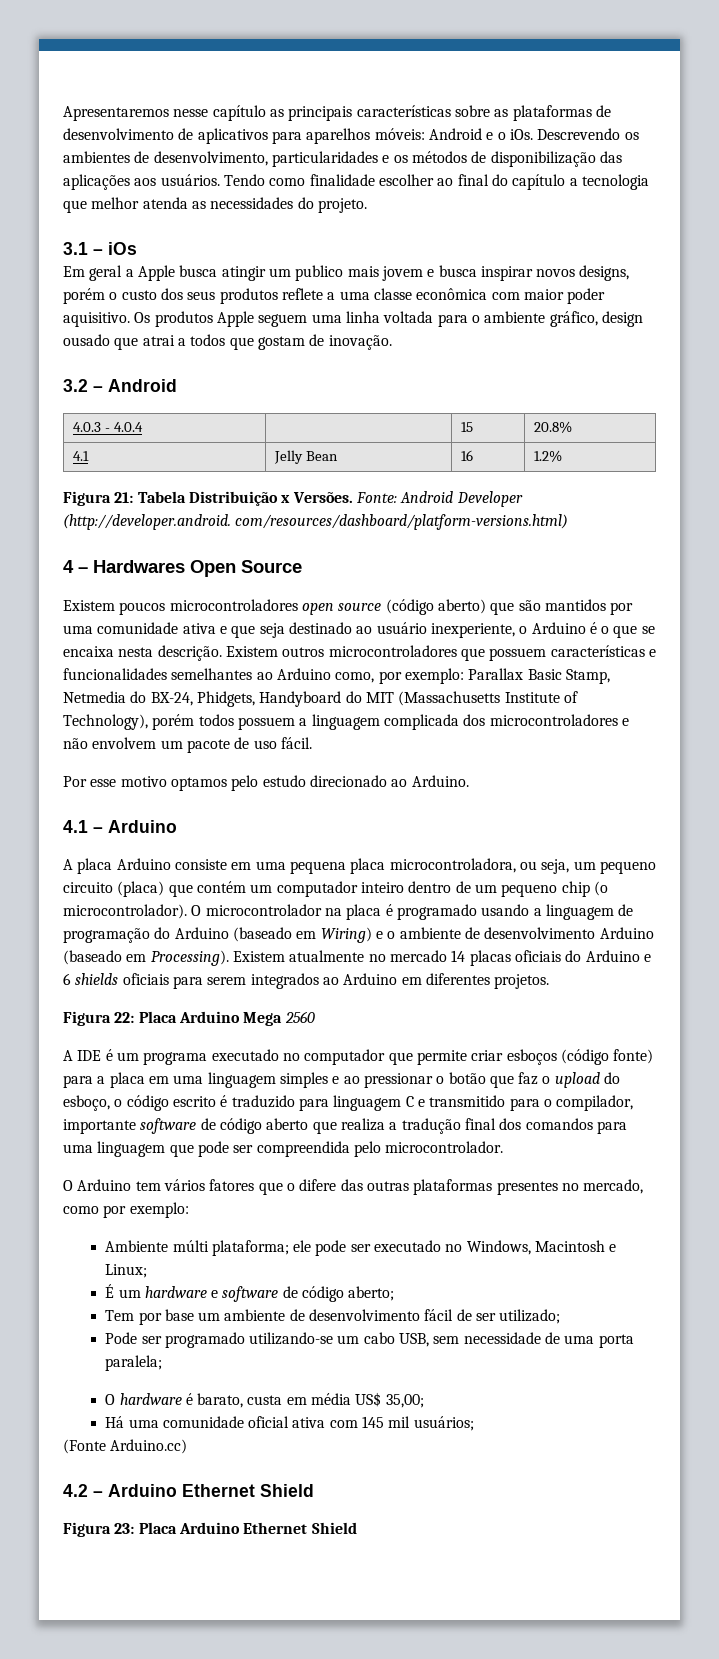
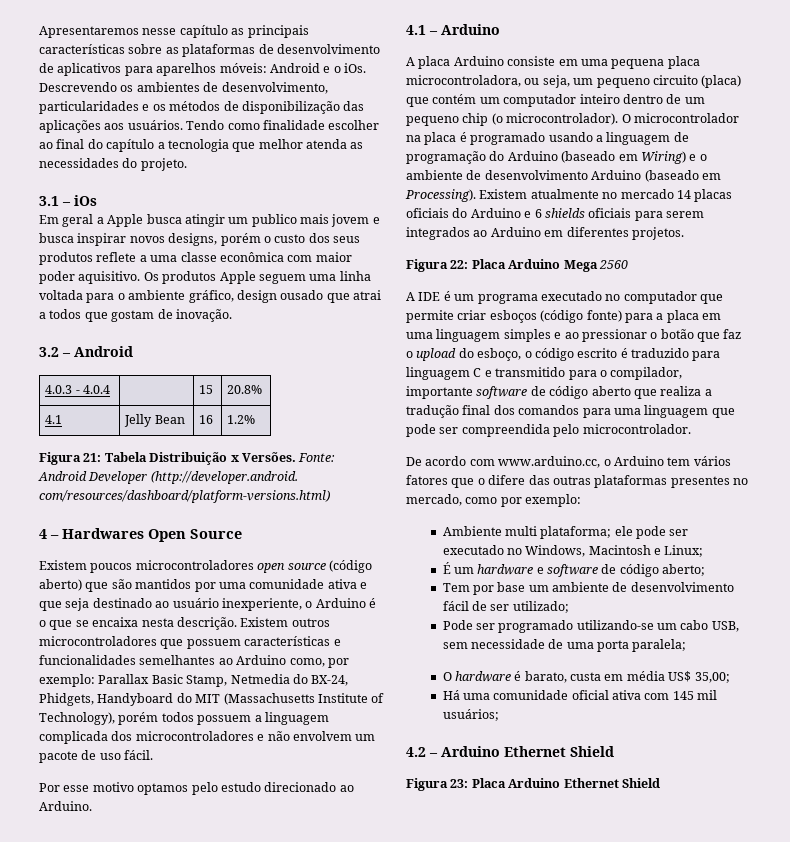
- O Arduino tem vários fatores que o difere das outras plataformas presentes no mercado, como por exemplo:
+ De acordo com www.arduino.cc, o Arduino tem vários fatores que o difere das outras plataformas presentes no mercado, como por exemplo:
- Ambiente múlti plataforma; ele pode ser executado no Windows, Macintosh e Linux;
+ Ambiente multi plataforma; ele pode ser executado no Windows, Macintosh e Linux;
- (Fonte Arduino.cc)

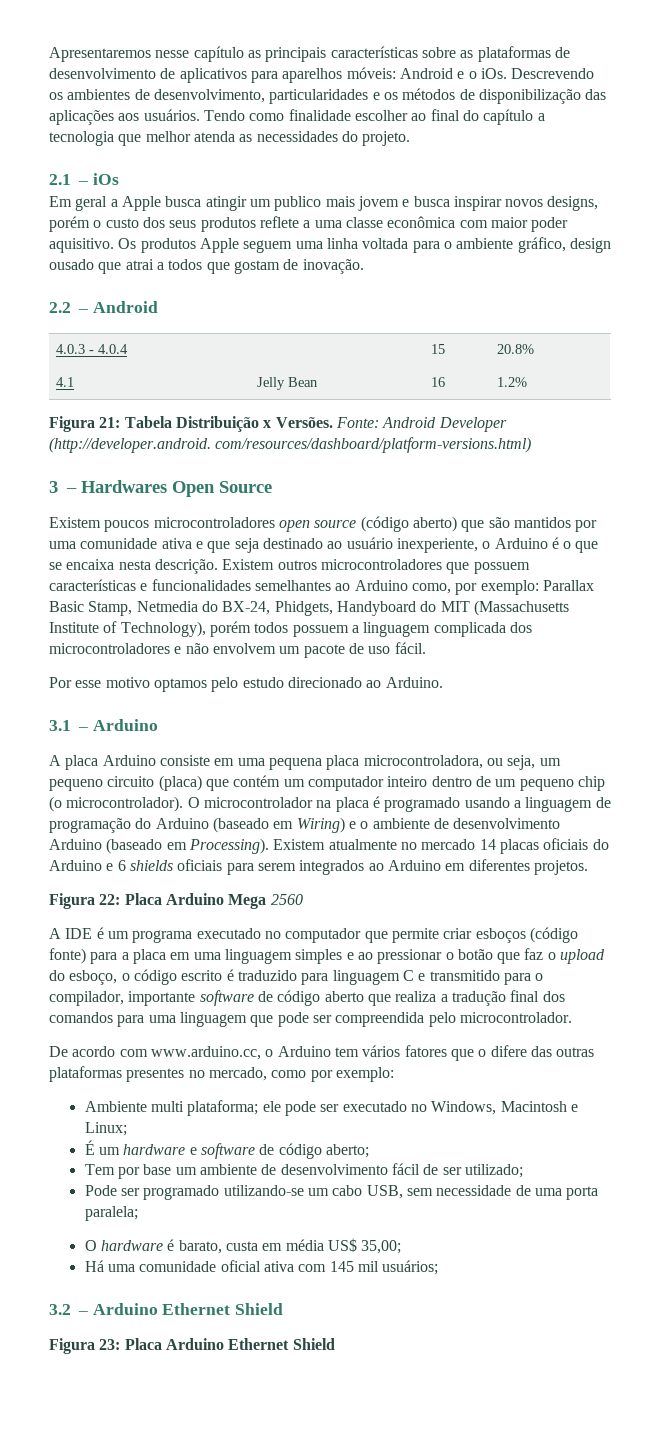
- 3.1 – iOs
+ 2.1 – iOs
- 3.2 – Android
+ 2.2 – Android
- 4 – Hardwares Open Source
+ 3 – Hardwares Open Source
- 4.1 – Arduino
+ 3.1 – Arduino
- 4.2 – Arduino Ethernet Shield
+ 3.2 – Arduino Ethernet Shield

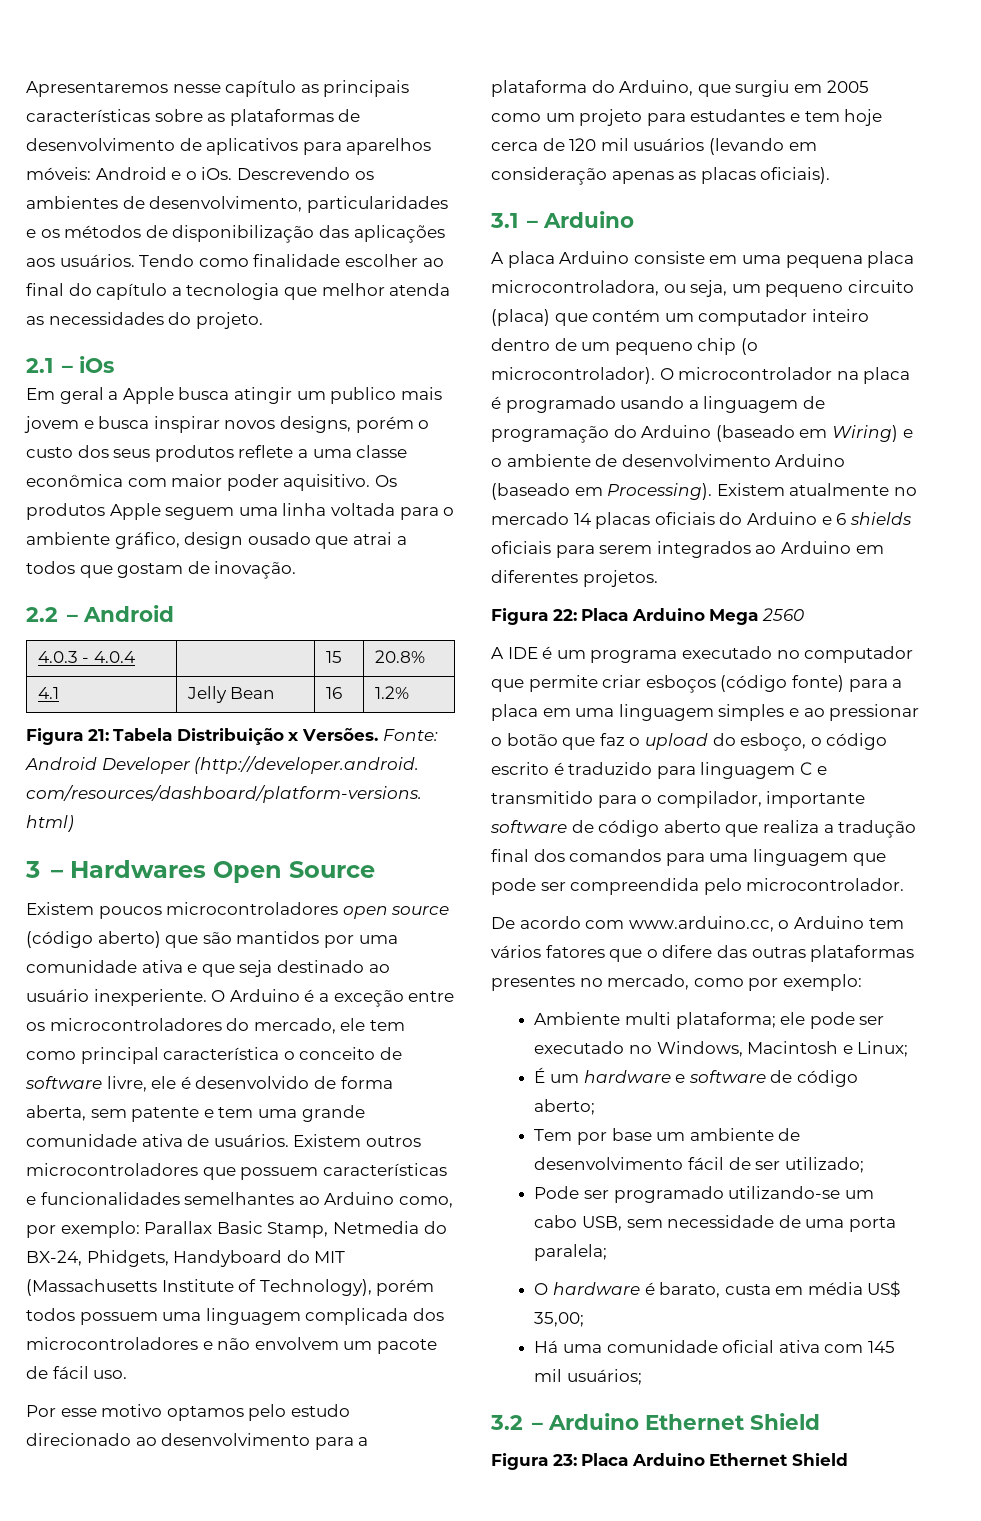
- Existem poucos microcontroladores open source (código aberto) que são mantidos por uma comunidade ativa e que seja destinado ao usuário inexperiente, o Arduino é o que se encaixa nesta descrição.
+ Existem poucos microcontroladores open source (código aberto) que são mantidos por uma comunidade ativa e que seja destinado ao usuário inexperiente. O Arduino é a exceção entre os microcontroladores do mercado, ele tem como principal característica o conceito de software livre, ele é desenvolvido de forma aberta, sem patente e tem uma grande comunidade ativa de usuários.
- Existem outros microcontroladores que possuem características e funcionalidades semelhantes ao Arduino como, por exemplo: Parallax Basic Stamp, Netmedia do BX-24, Phidgets, Handyboard do MIT (Massachusetts Institute of Technology), porém todos possuem a linguagem complicada dos microcontroladores e não envolvem um pacote de uso fácil.
+ Existem outros microcontroladores que possuem características e funcionalidades semelhantes ao Arduino como, por exemplo: Parallax Basic Stamp, Netmedia do BX-24, Phidgets, Handyboard do MIT (Massachusetts Institute of Technology), porém todos possuem uma linguagem complicada dos microcontroladores e não envolvem um pacote de fácil uso.
- Por esse motivo optamos pelo estudo direcionado ao Arduino.
+ Por esse motivo optamos pelo estudo direcionado ao desenvolvimento para a plataforma do Arduino, que surgiu em 2005 como um projeto para estudantes e tem hoje cerca de 120 mil usuários (levando em consideração apenas as placas oficiais).

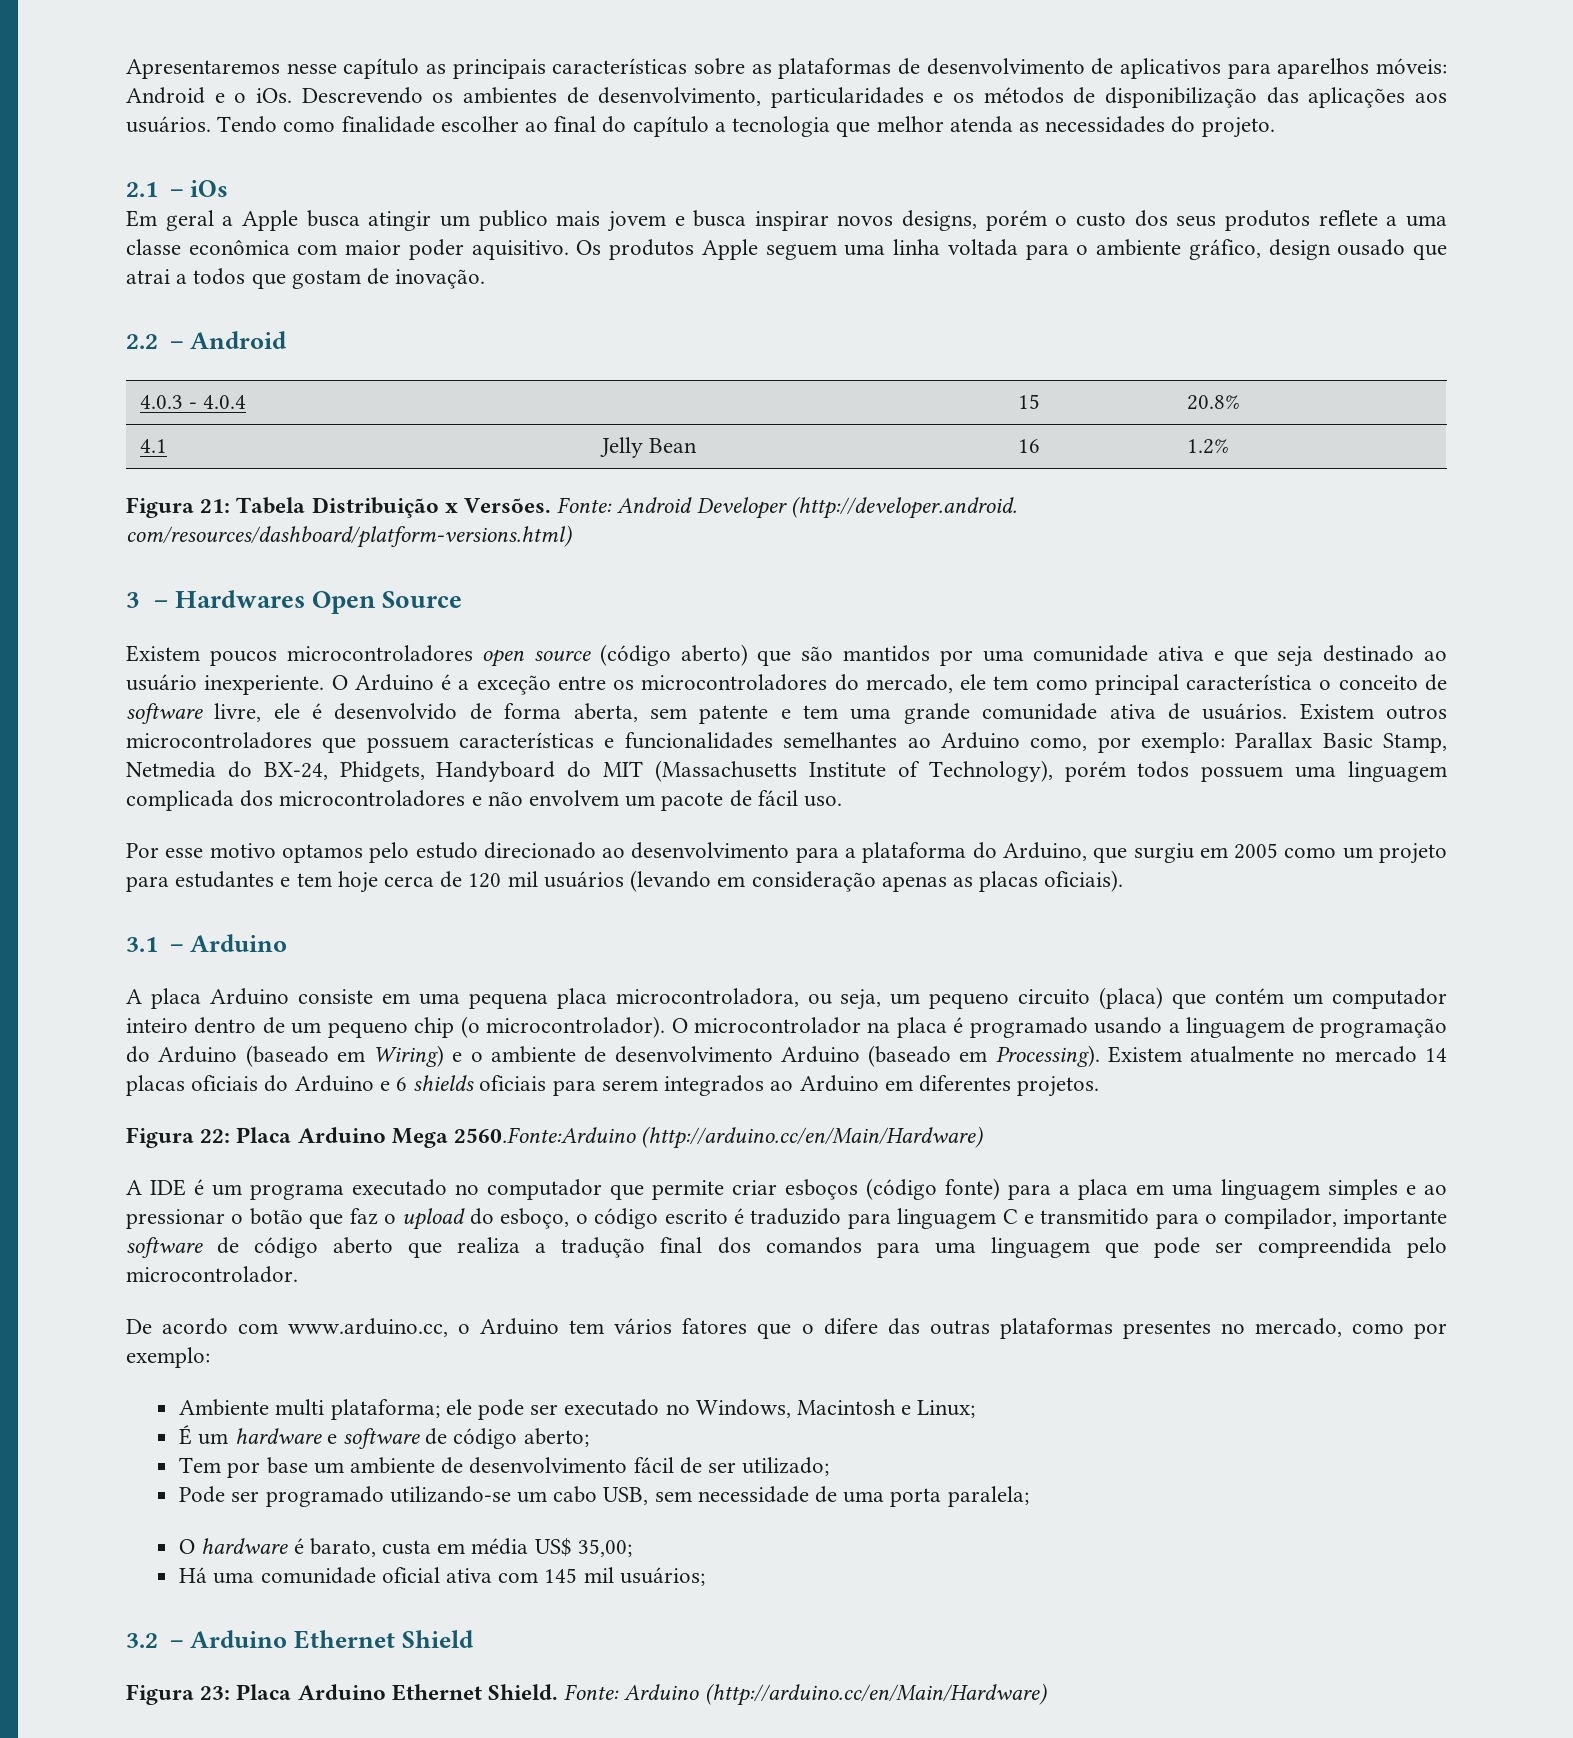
- Figura 22: Placa Arduino Mega 2560
+ Figura 22: Placa Arduino Mega 2560.Fonte:Arduino (http://arduino.cc/en/Main/Hardware)
- Figura 23: Placa Arduino Ethernet Shield
+ Figura 23: Placa Arduino Ethernet Shield. Fonte: Arduino (http://arduino.cc/en/Main/Hardware)

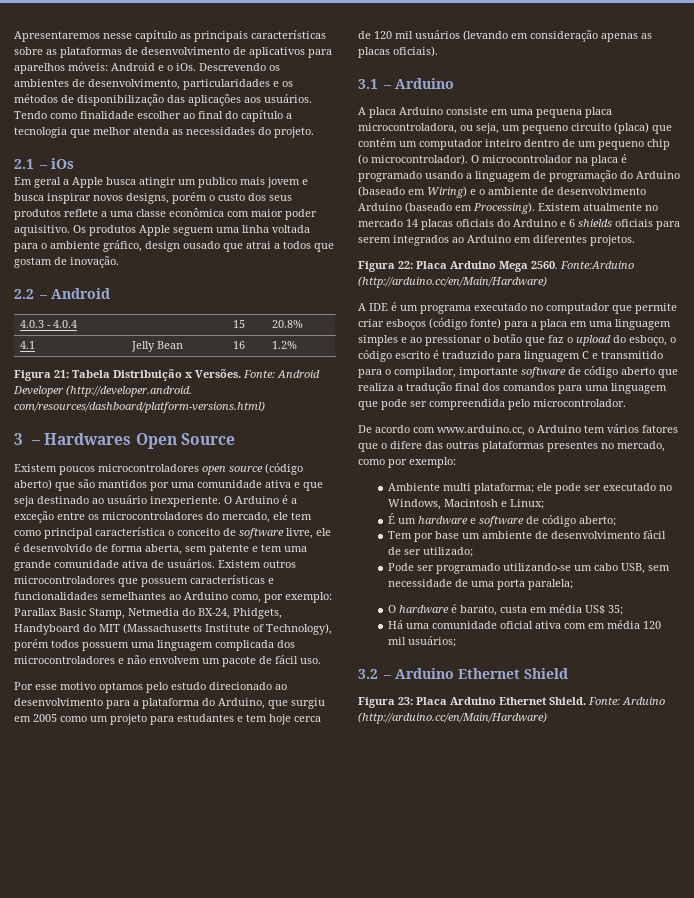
- Figura 22: Placa Arduino Mega 2560.Fonte:Arduino (http://arduino.cc/en/Main/Hardware)
+ Figura 22: Placa Arduino Mega 2560. Fonte:Arduino (http://arduino.cc/en/Main/Hardware)
- O hardware é barato, custa em média US$ 35,00;
+ O hardware é barato, custa em média US$ 35;
- Há uma comunidade oficial ativa com 145 mil usuários;
+ Há uma comunidade oficial ativa com em média 120 mil usuários;

